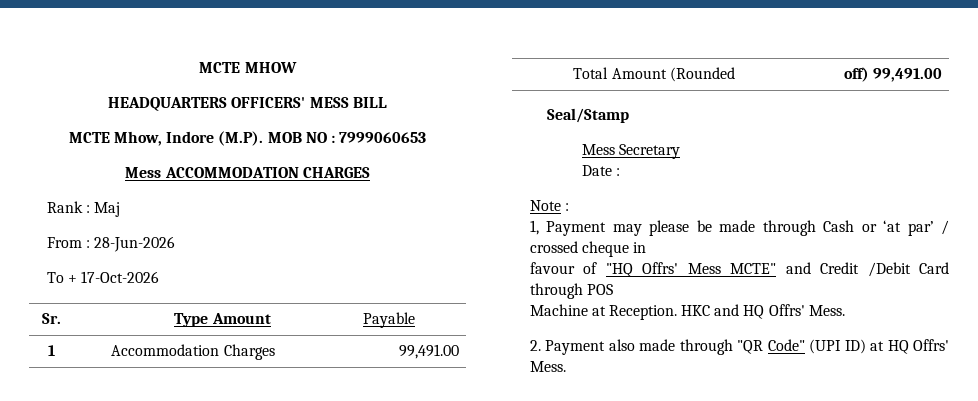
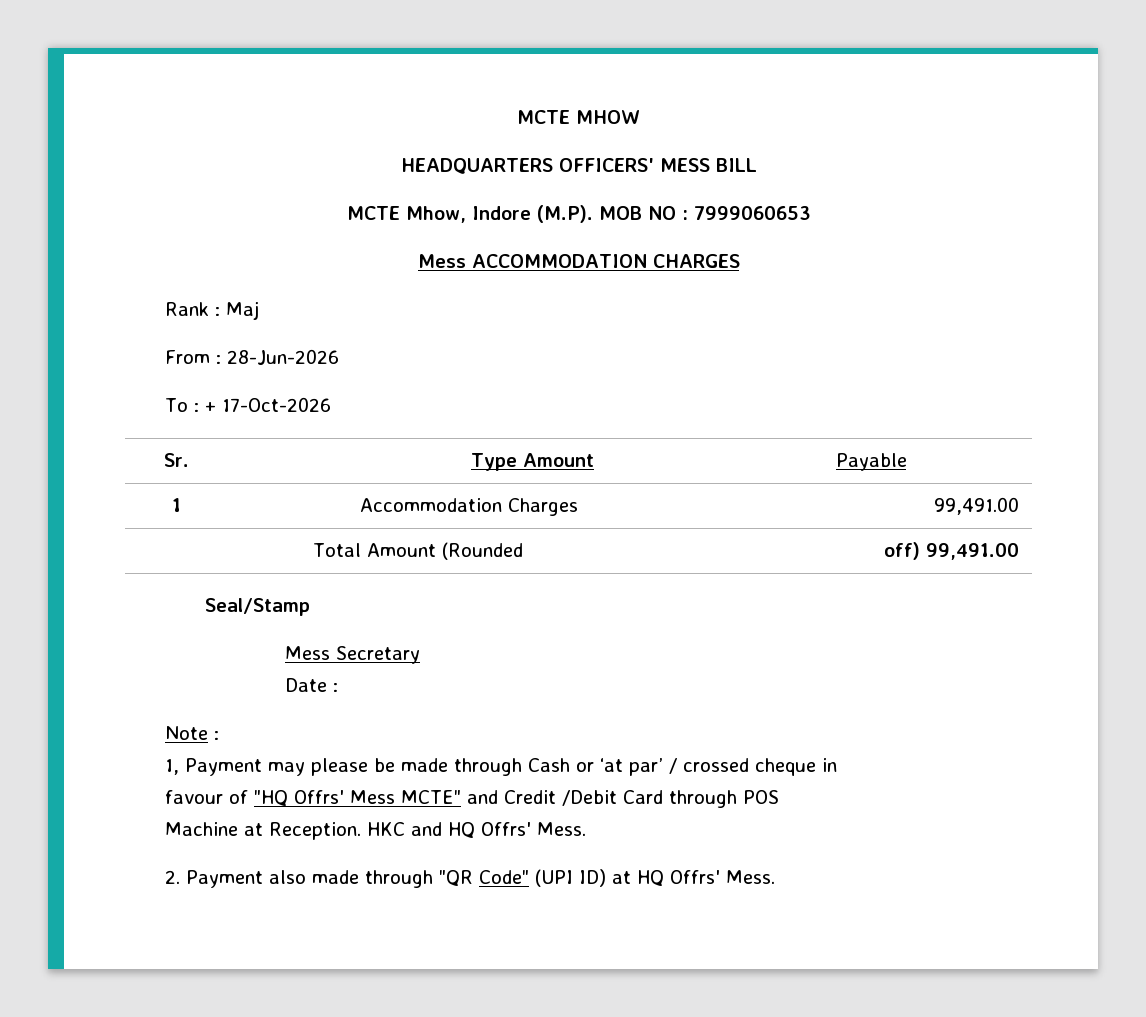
- To + 17-Oct-2026
+ To : + 17-Oct-2026

